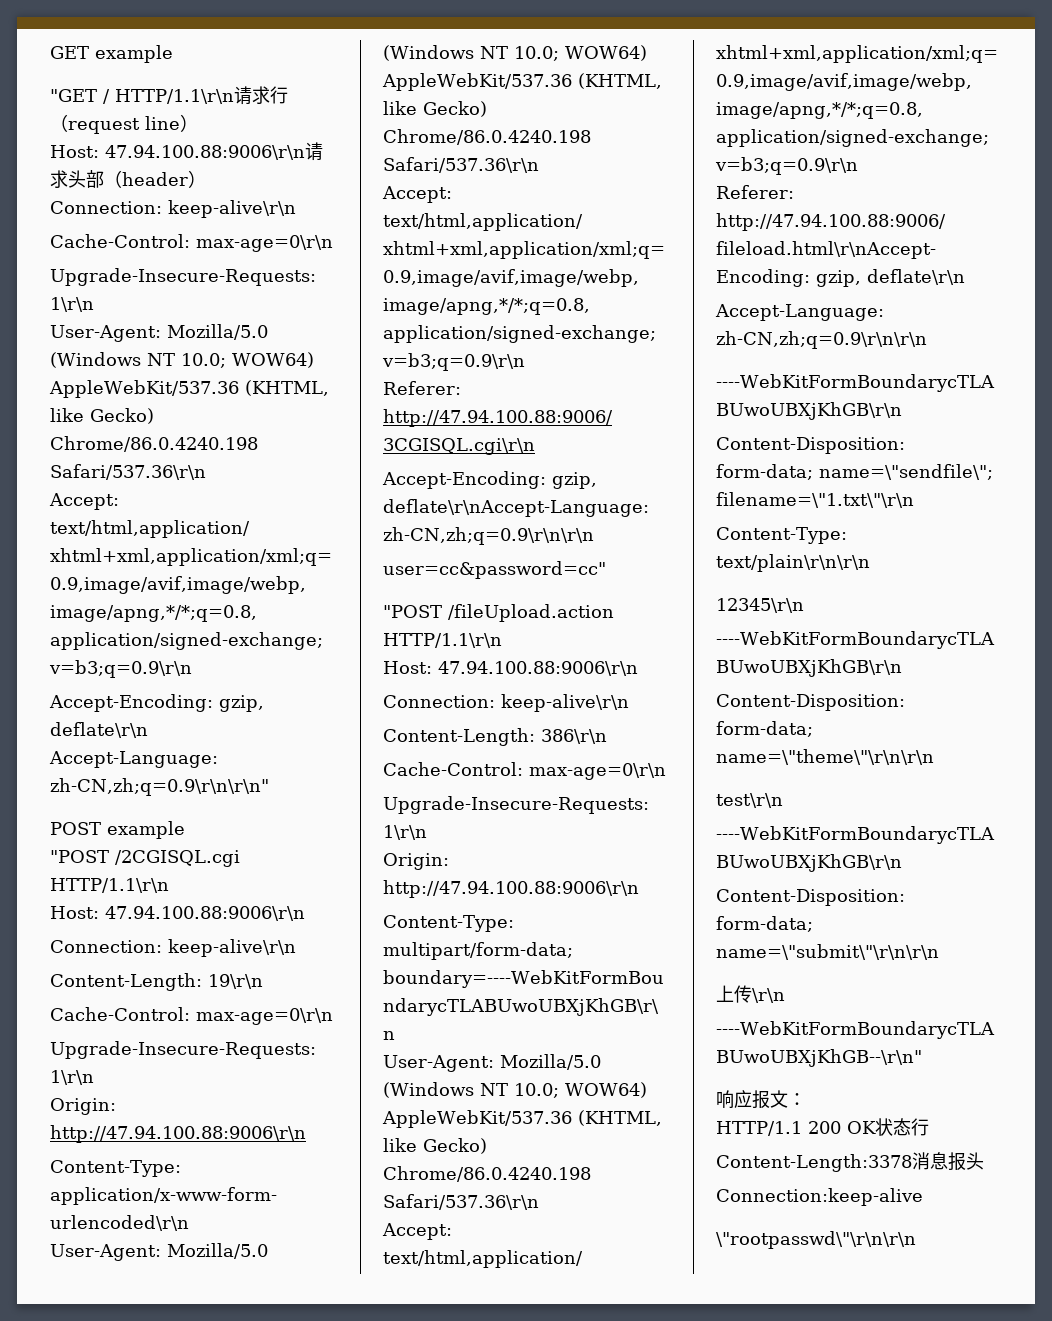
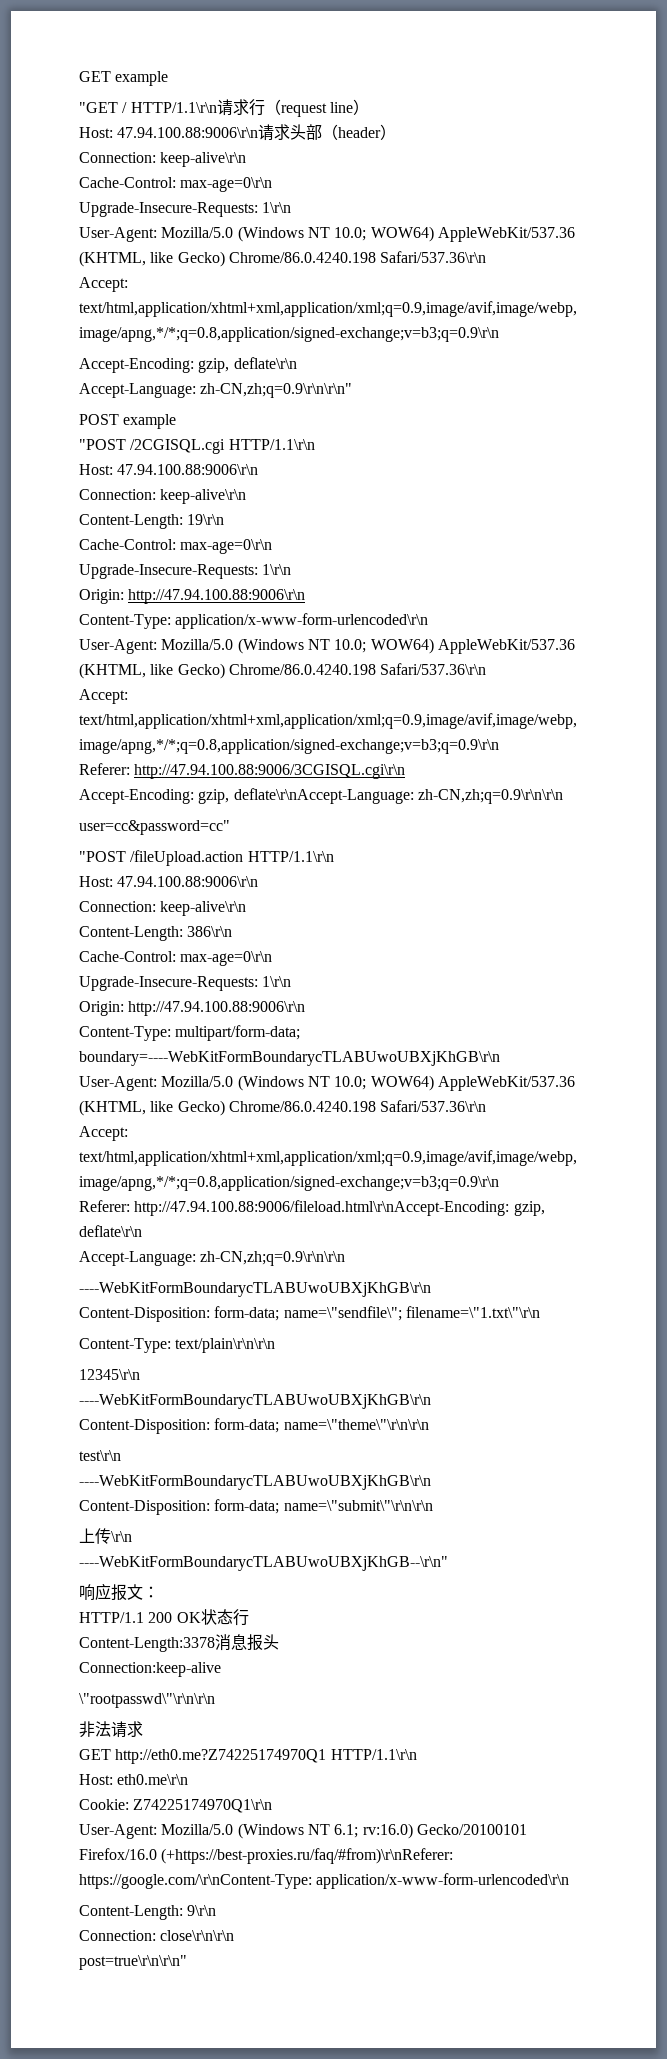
+ 非法请求
+ GET http://eth0.me?Z74225174970Q1 HTTP/1.1\r\n
+ Host: eth0.me\r\n
+ Cookie: Z74225174970Q1\r\n
+ User-Agent: Mozilla/5.0 (Windows NT 6.1; rv:16.0) Gecko/20100101 Firefox/16.0 (+https://best-proxies.ru/faq/#from)\r\nReferer: https://google.com/\r\nContent-Type: application/x-www-form-urlencoded\r\n
+ Content-Length: 9\r\n
+ Connection: close\r\n\r\n
+ post=true\r\n\r\n"

